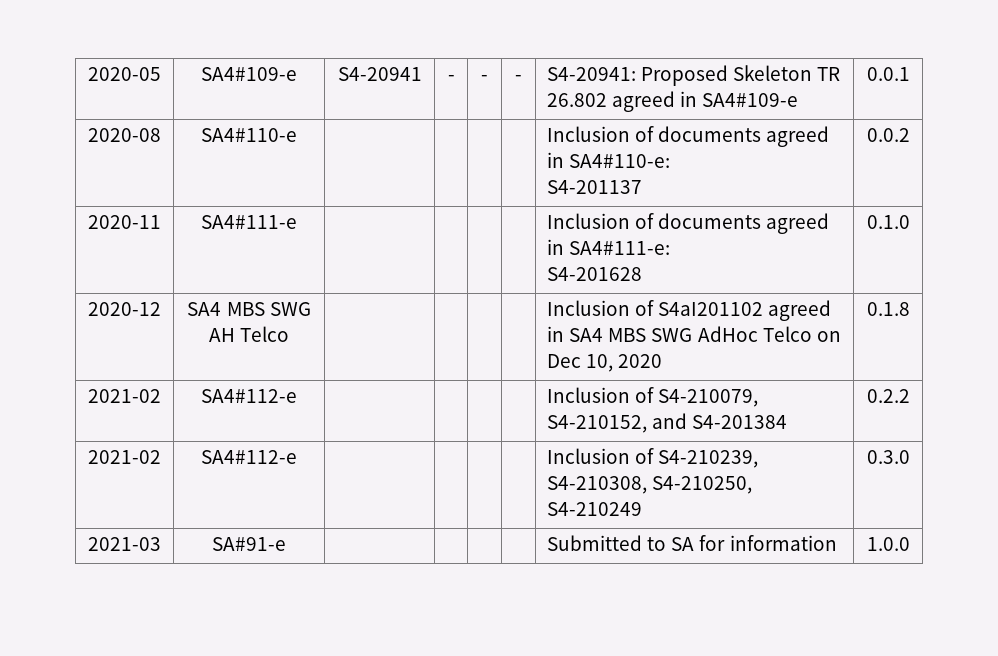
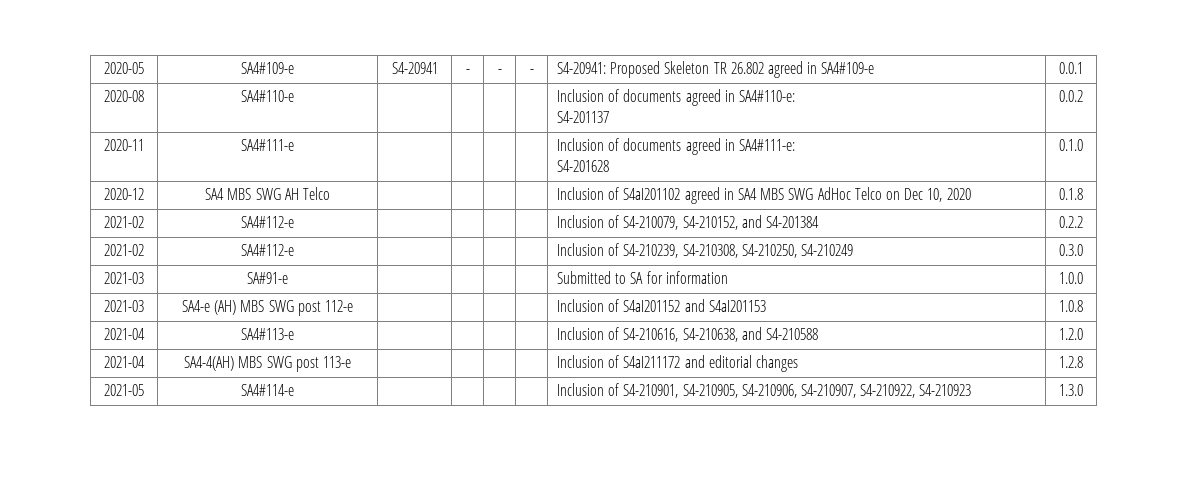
+ 2021-03 | SA4-e (AH) MBS SWG post 112-e | | | | | Inclusion of S4aI201152 and S4aI201153 | 1.0.8
+ 2021-04 | SA4#113-e | | | | | Inclusion of S4-210616, S4-210638, and S4-210588 | 1.2.0
+ 2021-04 | SA4-4(AH) MBS SWG post 113-e | | | | | Inclusion of S4aI211172 and editorial changes | 1.2.8
+ 2021-05 | SA4#114-e | | | | | Inclusion of S4-210901, S4-210905, S4-210906, S4-210907, S4-210922, S4-210923 | 1.3.0

